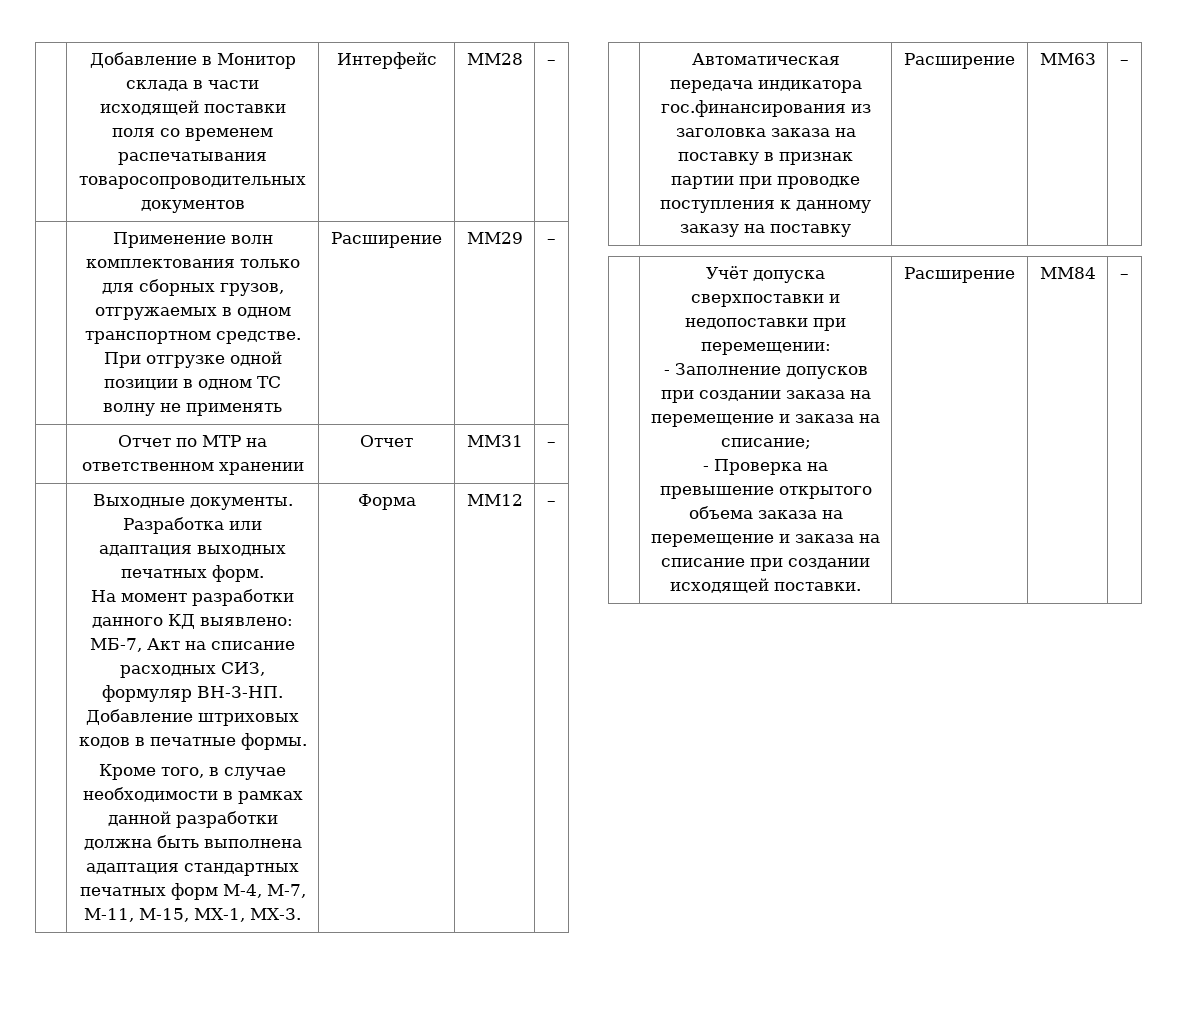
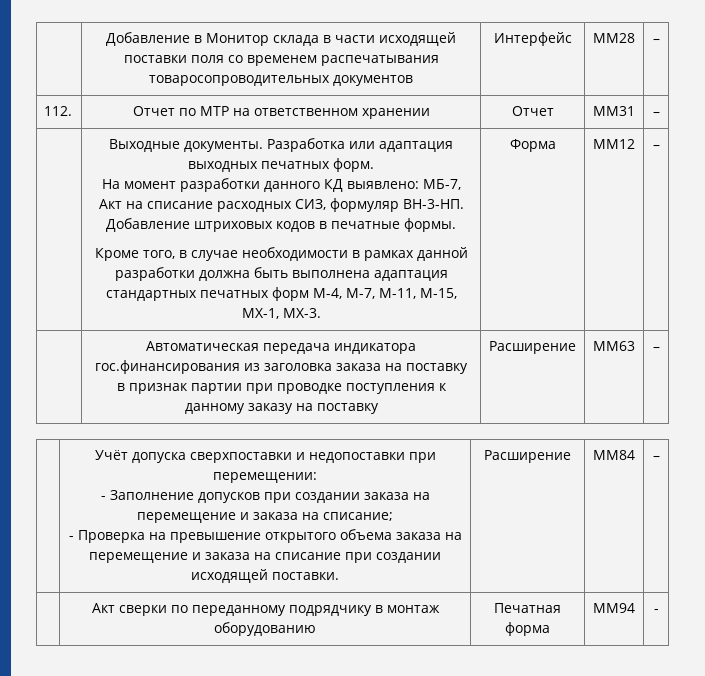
- | Применение волн комплектования только для сборных грузов, отгружаемых в одном транспортном средстве. При отгрузке одной позиции в одном ТС волну не применять | Расширение | ММ29 | –
- | Отчет по МТР на ответственном хранении | Отчет | ММ31 | –
+ 112. | Отчет по МТР на ответственном хранении | Отчет | ММ31 | –
+ | Акт сверки по переданному подрядчику в монтаж оборудованию | Печатная форма | MM94 | -

